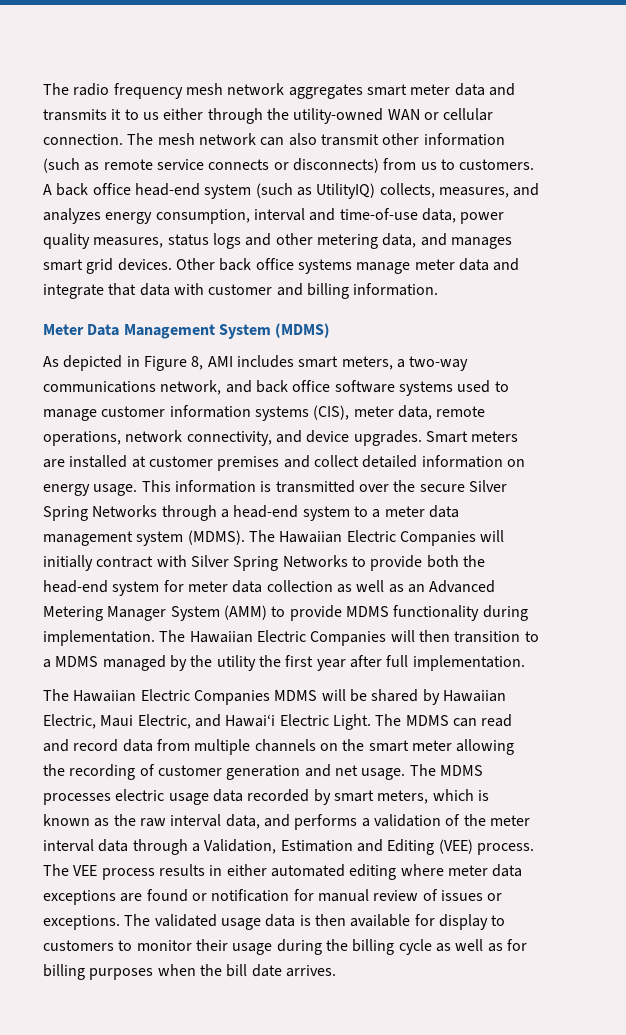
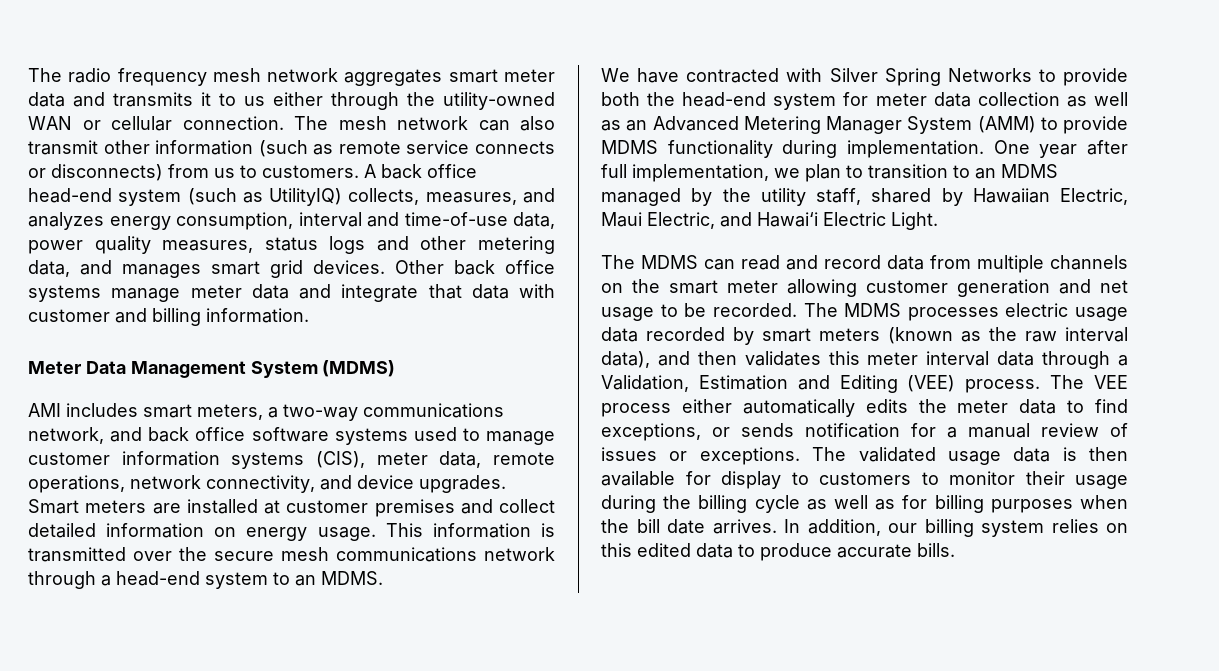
- As depicted in Figure 8, AMI includes smart meters, a two-way communications network, and back office software systems used to manage customer information systems (CIS), meter data, remote operations, network connectivity, and device upgrades.
+ AMI includes smart meters, a two-way communications network, and back office software systems used to manage customer information systems (CIS), meter data, remote operations, network connectivity, and device upgrades.
- This information is transmitted over the secure Silver Spring Networks through a head-end system to a meter data management system (MDMS). The Hawaiian Electric Companies will initially contract with Silver Spring Networks to provide both the head-end system for meter data collection as well as an Advanced Metering Manager System (AMM) to provide MDMS functionality during implementation.
+ This information is transmitted over the secure mesh communications network through a head-end system to an MDMS.
+ We have contracted with Silver Spring Networks to provide both the head-end system for meter data collection as well as an Advanced Metering Manager System (AMM) to provide MDMS functionality during implementation.
- The Hawaiian Electric Companies will then transition to a MDMS managed by the utility the first year after full implementation.
- The Hawaiian Electric Companies MDMS will be shared by Hawaiian Electric, Maui Electric, and Hawai‘i Electric Light. The MDMS can read and record data from multiple channels on the smart meter allowing the recording of customer generation and net usage.
+ One year after full implementation, we plan to transition to an MDMS managed by the utility staff, shared by Hawaiian Electric, Maui Electric, and Hawai‘i Electric Light.
+ The MDMS can read and record data from multiple channels on the smart meter allowing customer generation and net usage to be recorded.
- The MDMS processes electric usage data recorded by smart meters, which is known as the raw interval data, and performs a validation of the meter interval data through a Validation, Estimation and Editing (VEE) process.
+ The MDMS processes electric usage data recorded by smart meters (known as the raw interval data), and then validates this meter interval data through a Validation, Estimation and Editing (VEE) process.
- The VEE process results in either automated editing where meter data exceptions are found or notification for manual review of issues or exceptions.
+ The VEE process either automatically edits the meter data to find exceptions, or sends notification for a manual review of issues or exceptions.
+ In addition, our billing system relies on this edited data to produce accurate bills.

